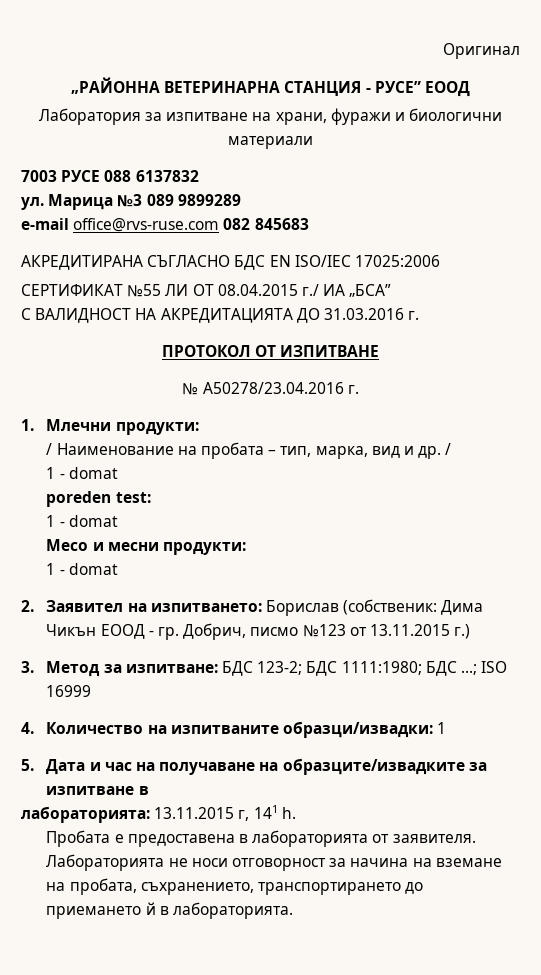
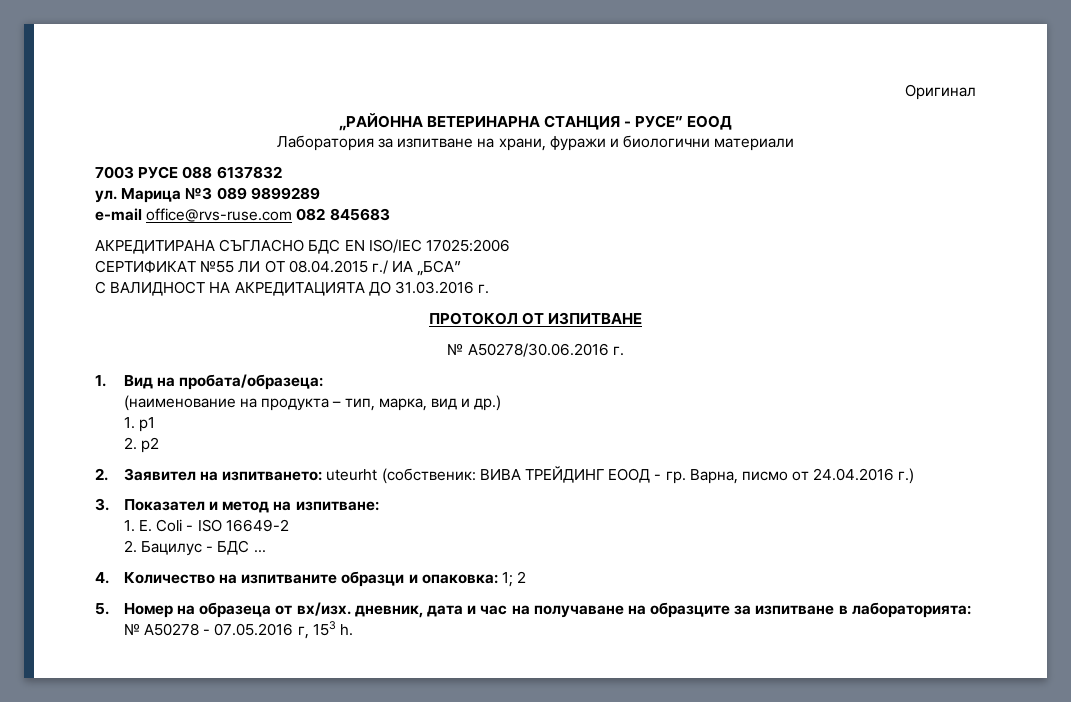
- № A50278/23.04.2016 г.
+ № A50278/30.06.2016 г.
- 1. Млечни продукти:
- / Наименование на пробата – тип, марка, вид и др. /
- 1 - domat
- poreden test:
- 1 - domat
- Месо и месни продукти:
- 1 - domat
- 2. Заявител на изпитването: Борислав (собственик: Дима Чикън ЕООД - гр. Добрич, писмо №123 от 13.11.2015 г.)
- 3. Метод за изпитване: БДС 123-2; БДС 1111:1980; БДС ...; ISO 16999
- 4. Количество на изпитваните образци/извадки: 1
- 5. Дата и час на получаване на образците/извадките за изпитване в
- лабораторията: 13.11.2015 г, 141 h.
- Пробата е предоставена в лабораторията от заявителя. Лабораторията не носи отговорност за начина на вземане на пробата, съхранението, транспортирането до приемането й в лабораторията.
+ 1. Вид на пробата/образеца:
+ (наименование на продукта – тип, марка, вид и др.)
+ 1. p1
+ 2. p2
+ 2. Заявител на изпитването: uteurht (собственик: ВИВА ТРЕЙДИНГ ЕООД - гр. Варна, писмо от 24.04.2016 г.)
+ 3. Показател и метод на изпитване:
+ 1. E. Coli - ISO 16649-2
+ 2. Бацилус - БДС ...
+ 4. Количество на изпитваните образци и опаковка: 1; 2
+ 5. Номер на образеца от вх/изх. дневник, дата и час на получаване на образците за изпитване в лабораторията: № A50278 - 07.05.2016 г, 153 h.

